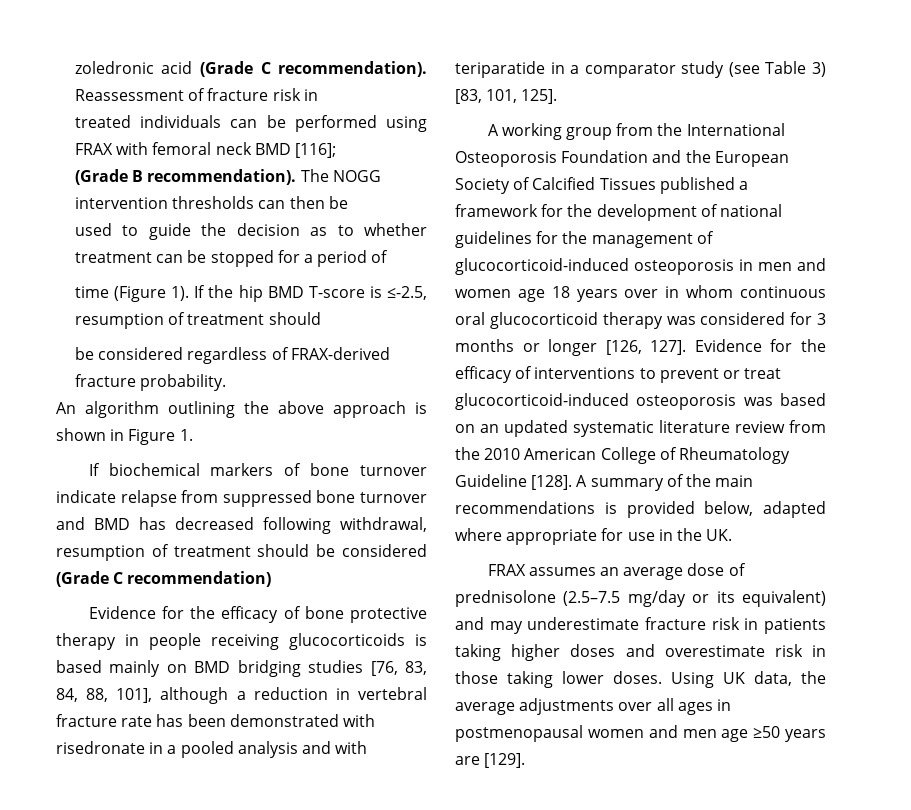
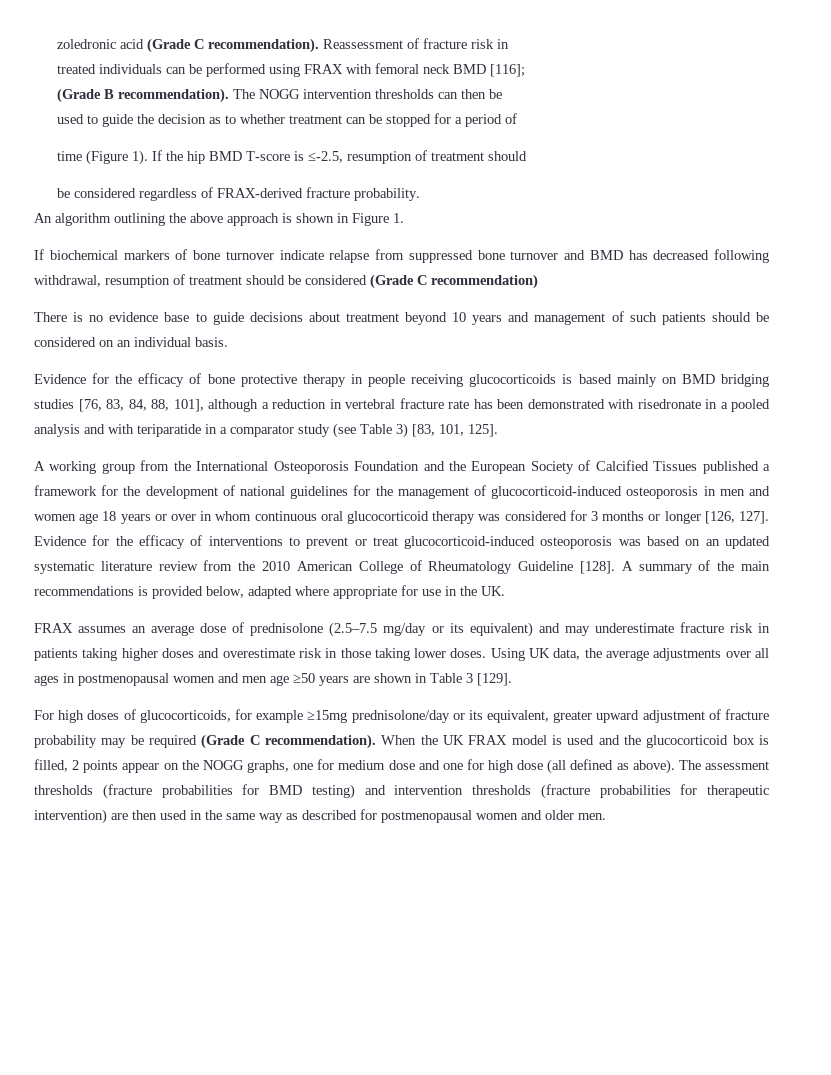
+ There is no evidence base to guide decisions about treatment beyond 10 years and management of such patients should be considered on an individual basis.
- A working group from the International Osteoporosis Foundation and the European Society of Calcified Tissues published a framework for the development of national guidelines for the management of glucocorticoid-induced osteoporosis in men and women age 18 years over in whom continuous oral glucocorticoid therapy was considered for 3 months or longer [126, 127].
+ A working group from the International Osteoporosis Foundation and the European Society of Calcified Tissues published a framework for the development of national guidelines for the management of glucocorticoid-induced osteoporosis in men and women age 18 years or over in whom continuous oral glucocorticoid therapy was considered for 3 months or longer [126, 127].
- Using UK data, the average adjustments over all ages in postmenopausal women and men age ≥50 years are [129].
+ Using UK data, the average adjustments over all ages in postmenopausal women and men age ≥50 years are shown in Table 3 [129].
+ For high doses of glucocorticoids, for example ≥15mg prednisolone/day or its equivalent, greater upward adjustment of fracture probability may be required (Grade C recommendation). When the UK FRAX model is used and the glucocorticoid box is filled, 2 points appear on the NOGG graphs, one for medium dose and one for high dose (all defined as above). The assessment thresholds (fracture probabilities for BMD testing) and intervention thresholds (fracture probabilities for therapeutic intervention) are then used in the same way as described for postmenopausal women and older men.

